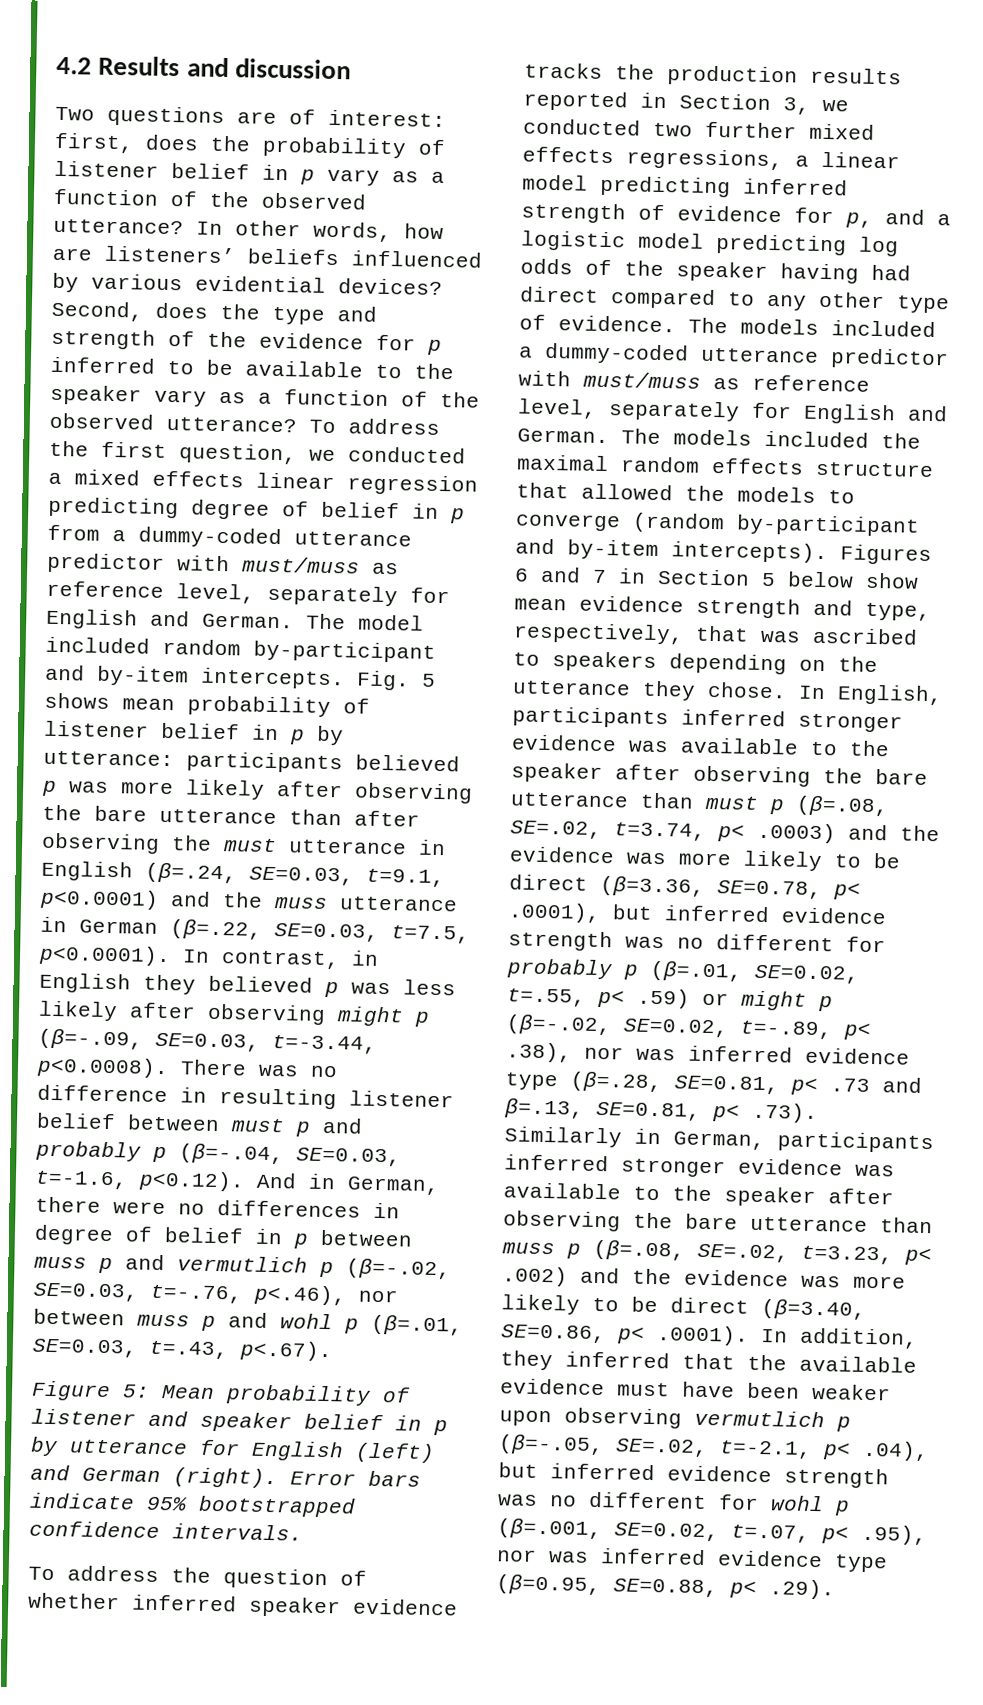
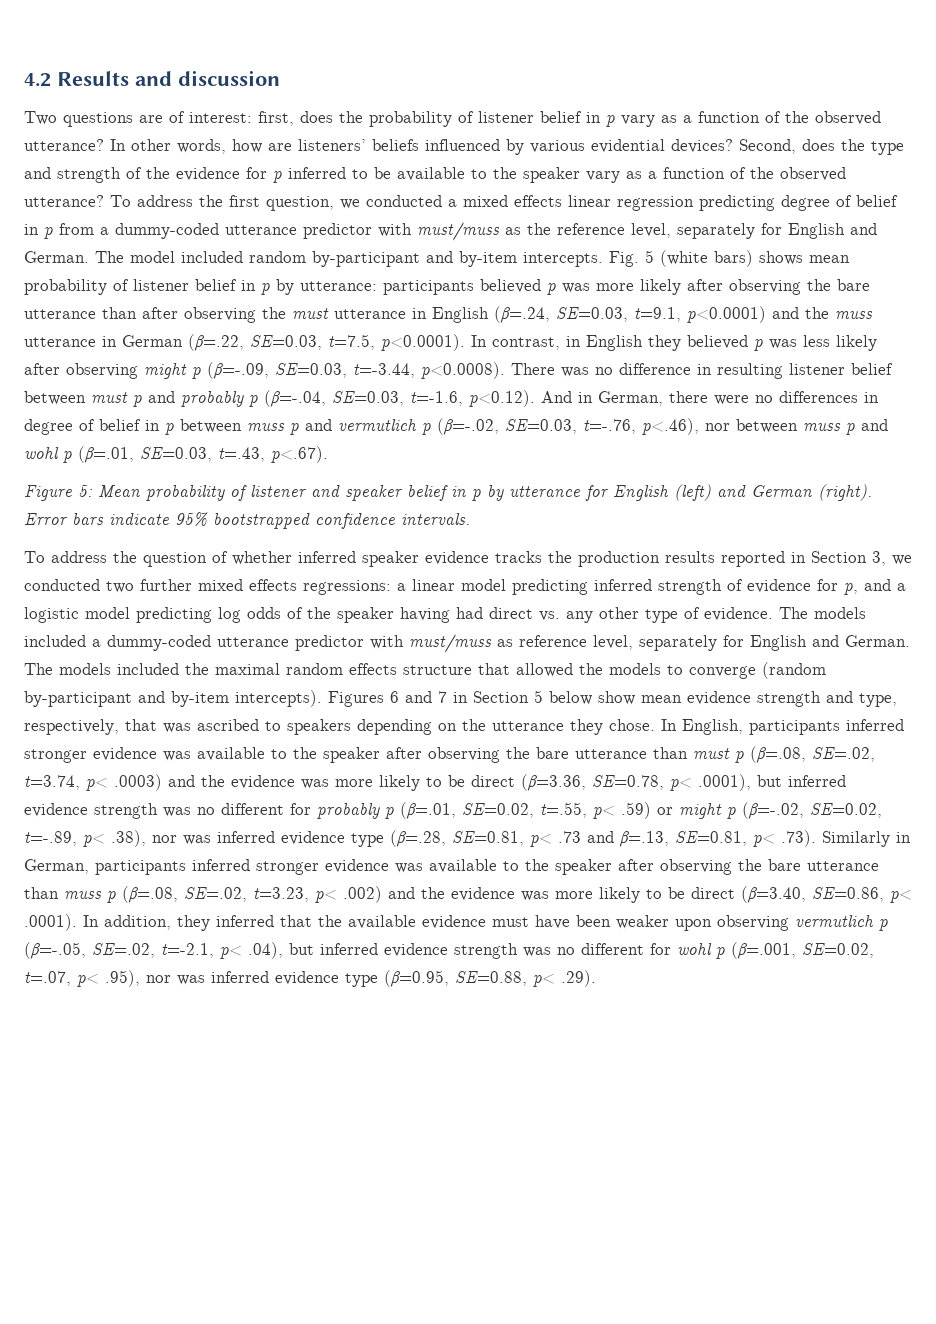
- To address the first question, we conducted a mixed effects linear regression predicting degree of belief in p from a dummy-coded utterance predictor with must/muss as reference level, separately for English and German.
+ To address the first question, we conducted a mixed effects linear regression predicting degree of belief in p from a dummy-coded utterance predictor with must/muss as the reference level, separately for English and German.
- Fig. 5 shows mean probability of listener belief in p by utterance:
+ Fig. 5 (white bars) shows mean probability of listener belief in p by utterance:
- To address the question of whether inferred speaker evidence tracks the production results reported in Section 3, we conducted two further mixed effects regressions, a linear model predicting inferred strength of evidence for p, and a logistic model predicting log odds of the speaker having had direct compared to any other type of evidence.
+ To address the question of whether inferred speaker evidence tracks the production results reported in Section 3, we conducted two further mixed effects regressions: a linear model predicting inferred strength of evidence for p, and a logistic model predicting log odds of the speaker having had direct vs. any other type of evidence.

